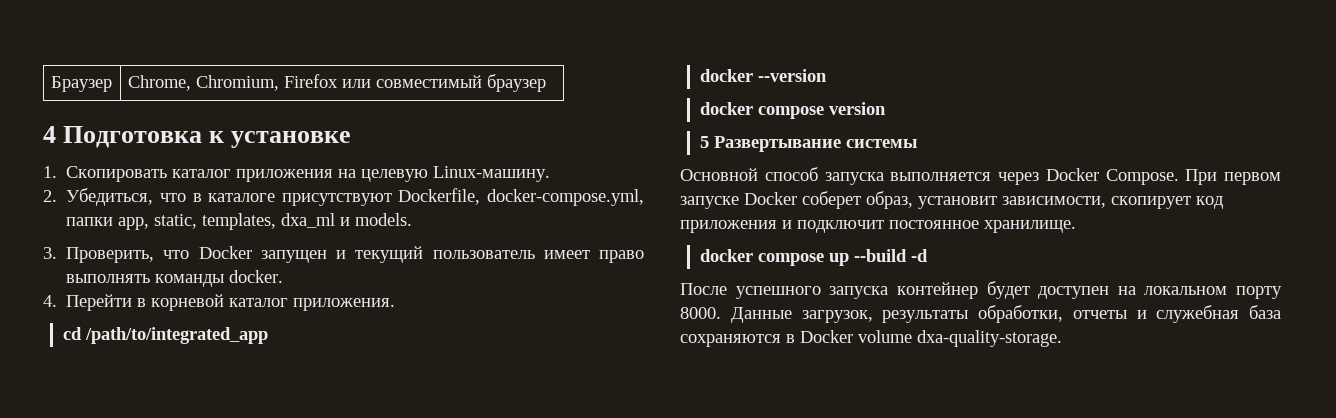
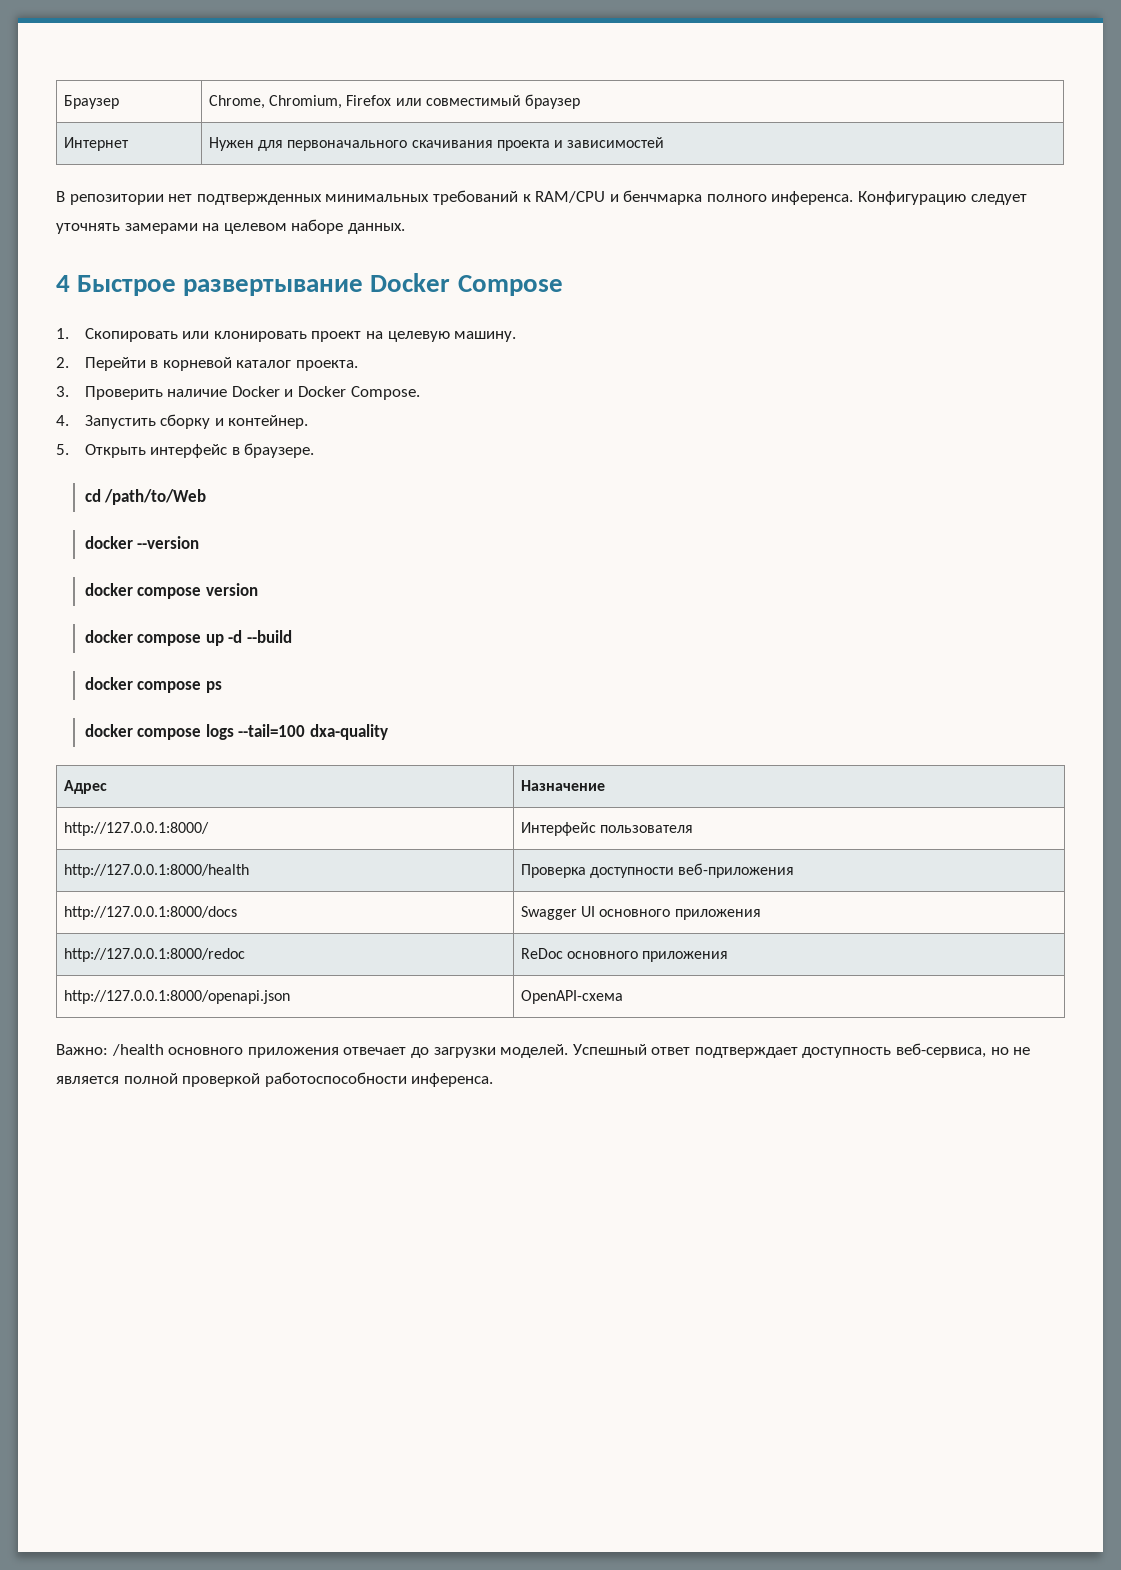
- 4 Подготовка к установке
- 1. Скопировать каталог приложения на целевую Linux-машину.
- 2. Убедиться, что в каталоге присутствуют Dockerfile, docker-compose.yml, папки app, static, templates, dxa_ml и models.
- 3. Проверить, что Docker запущен и текущий пользователь имеет право выполнять команды docker.
- 4. Перейти в корневой каталог приложения.
+ Интернет | Нужен для первоначального скачивания проекта и зависимостей
+ В репозитории нет подтвержденных минимальных требований к RAM/CPU и бенчмарка полного инференса. Конфигурацию следует уточнять замерами на целевом наборе данных.
+ 4 Быстрое развертывание Docker Compose
+ 1. Скопировать или клонировать проект на целевую машину.
+ 2. Перейти в корневой каталог проекта.
+ 3. Проверить наличие Docker и Docker Compose.
+ 4. Запустить сборку и контейнер.
+ 5. Открыть интерфейс в браузере.
- cd /path/to/integrated_app
+ cd /path/to/Web
- 5 Развертывание системы
- Основной способ запуска выполняется через Docker Compose. При первом запуске Docker соберет образ, установит зависимости, скопирует код приложения и подключит постоянное хранилище.
- docker compose up --build -d
- После успешного запуска контейнер будет доступен на локальном порту 8000. Данные загрузок, результаты обработки, отчеты и служебная база сохраняются в Docker volume dxa-quality-storage.
+ docker compose up -d --build
+ docker compose ps
+ docker compose logs --tail=100 dxa-quality
+ Адрес | Назначение
+ http://127.0.0.1:8000/ | Интерфейс пользователя
+ http://127.0.0.1:8000/health | Проверка доступности веб-приложения
+ http://127.0.0.1:8000/docs | Swagger UI основного приложения
+ http://127.0.0.1:8000/redoc | ReDoc основного приложения
+ http://127.0.0.1:8000/openapi.json | OpenAPI-схема
+ Важно: /health основного приложения отвечает до загрузки моделей. Успешный ответ подтверждает доступность веб-сервиса, но не является полной проверкой работоспособности инференса.

